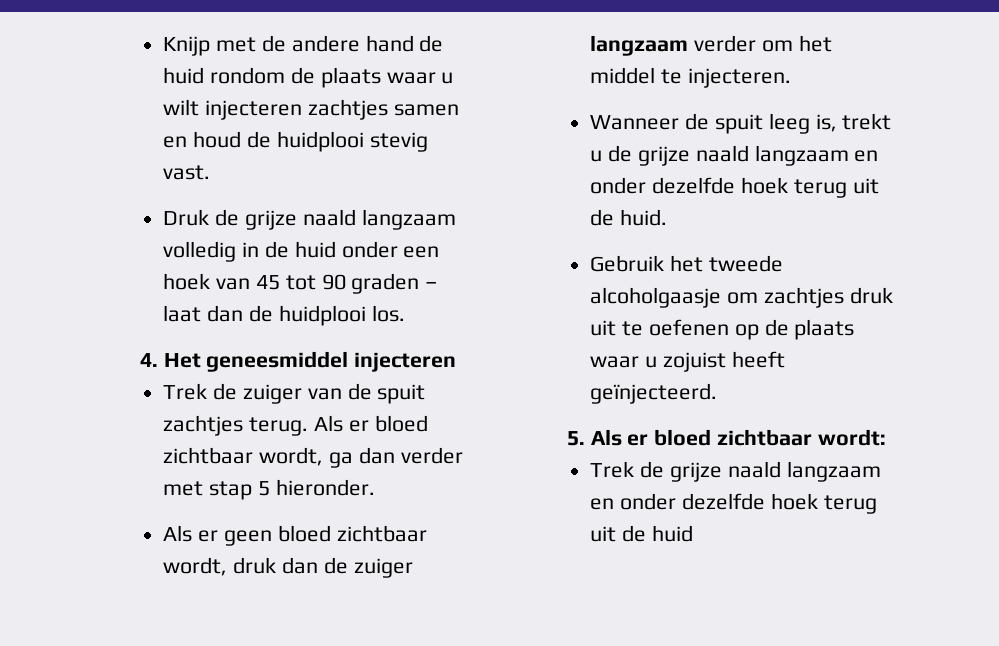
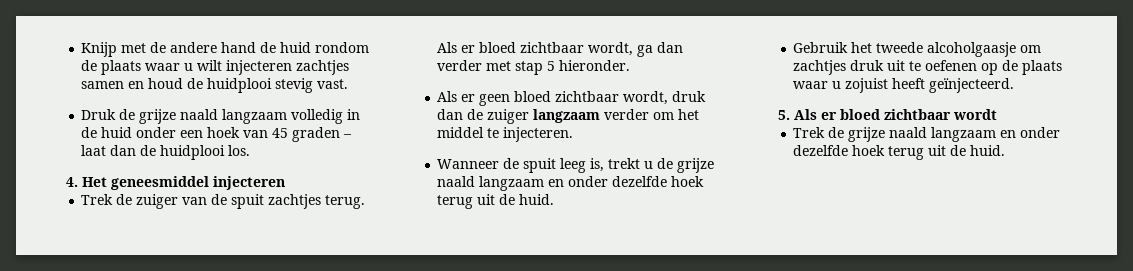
- Druk de grijze naald langzaam volledig in de huid onder een hoek van 45 tot 90 graden – laat dan de huidplooi los.
+ Druk de grijze naald langzaam volledig in de huid onder een hoek van 45 graden – laat dan de huidplooi los.
- 5. Als er bloed zichtbaar wordt:
+ 5. Als er bloed zichtbaar wordt
- Trek de grijze naald langzaam en onder dezelfde hoek terug uit de huid
+ Trek de grijze naald langzaam en onder dezelfde hoek terug uit de huid.

